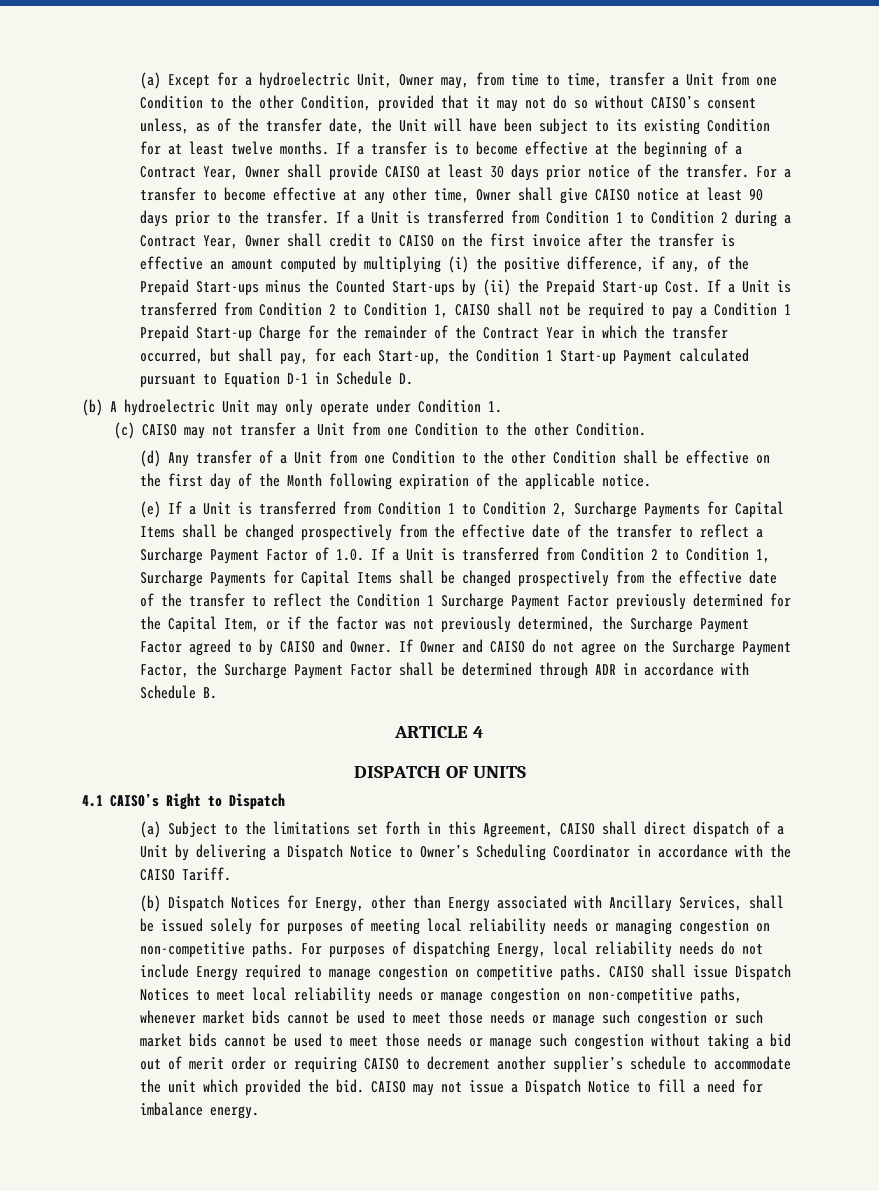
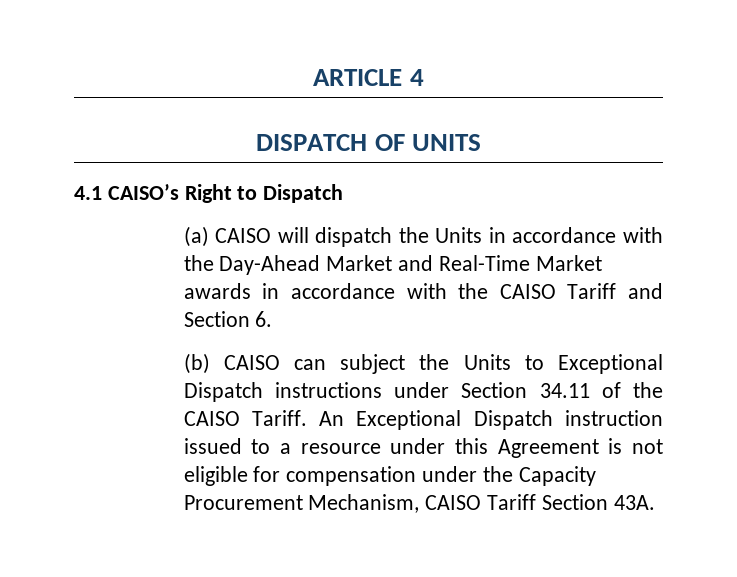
- (a) Except for a hydroelectric Unit, Owner may, from time to time, transfer a Unit from one Condition to the other Condition, provided that it may not do so without CAISO’s consent unless, as of the transfer date, the Unit will have been subject to its existing Condition for at least twelve months. If a transfer is to become effective at the beginning of a Contract Year, Owner shall provide CAISO at least 30 days prior notice of the transfer. For a transfer to become effective at any other time, Owner shall give CAISO notice at least 90 days prior to the transfer. If a Unit is transferred from Condition 1 to Condition 2 during a Contract Year, Owner shall credit to CAISO on the first invoice after the transfer is effective an amount computed by multiplying (i) the positive difference, if any, of the Prepaid Start-ups minus the Counted Start-ups by (ii) the Prepaid Start-up Cost. If a Unit is transferred from Condition 2 to Condition 1, CAISO shall not be required to pay a Condition 1 Prepaid Start-up Charge for the remainder of the Contract Year in which the transfer occurred, but shall pay, for each Start-up, the Condition 1 Start-up Payment calculated pursuant to Equation D-1 in Schedule D.
- (b) A hydroelectric Unit may only operate under Condition 1.
- (c) CAISO may not transfer a Unit from one Condition to the other Condition.
- (d) Any transfer of a Unit from one Condition to the other Condition shall be effective on the first day of the Month following expiration of the applicable notice.
- (e) If a Unit is transferred from Condition 1 to Condition 2, Surcharge Payments for Capital Items shall be changed prospectively from the effective date of the transfer to reflect a Surcharge Payment Factor of 1.0. If a Unit is transferred from Condition 2 to Condition 1, Surcharge Payments for Capital Items shall be changed prospectively from the effective date of the transfer to reflect the Condition 1 Surcharge Payment Factor previously determined for the Capital Item, or if the factor was not previously determined, the Surcharge Payment Factor agreed to by CAISO and Owner. If Owner and CAISO do not agree on the Surcharge Payment Factor, the Surcharge Payment Factor shall be determined through ADR in accordance with Schedule B.
- (a) Subject to the limitations set forth in this Agreement, CAISO shall direct dispatch of a Unit by delivering a Dispatch Notice to Owner’s Scheduling Coordinator in accordance with the CAISO Tariff.
- (b) Dispatch Notices for Energy, other than Energy associated with Ancillary Services, shall be issued solely for purposes of meeting local reliability needs or managing congestion on non-competitive paths. For purposes of dispatching Energy, local reliability needs do not include Energy required to manage congestion on competitive paths. CAISO shall issue Dispatch Notices to meet local reliability needs or manage congestion on non-competitive paths, whenever market bids cannot be used to meet those needs or manage such congestion or such market bids cannot be used to meet those needs or manage such congestion without taking a bid out of merit order or requiring CAISO to decrement another supplier’s schedule to accommodate the unit which provided the bid. CAISO may not issue a Dispatch Notice to fill a need for imbalance energy.
+ (a) CAISO will dispatch the Units in accordance with the Day-Ahead Market and Real-Time Market awards in accordance with the CAISO Tariff and Section 6.
+ (b) CAISO can subject the Units to Exceptional Dispatch instructions under Section 34.11 of the CAISO Tariff. An Exceptional Dispatch instruction issued to a resource under this Agreement is not eligible for compensation under the Capacity Procurement Mechanism, CAISO Tariff Section 43A.

